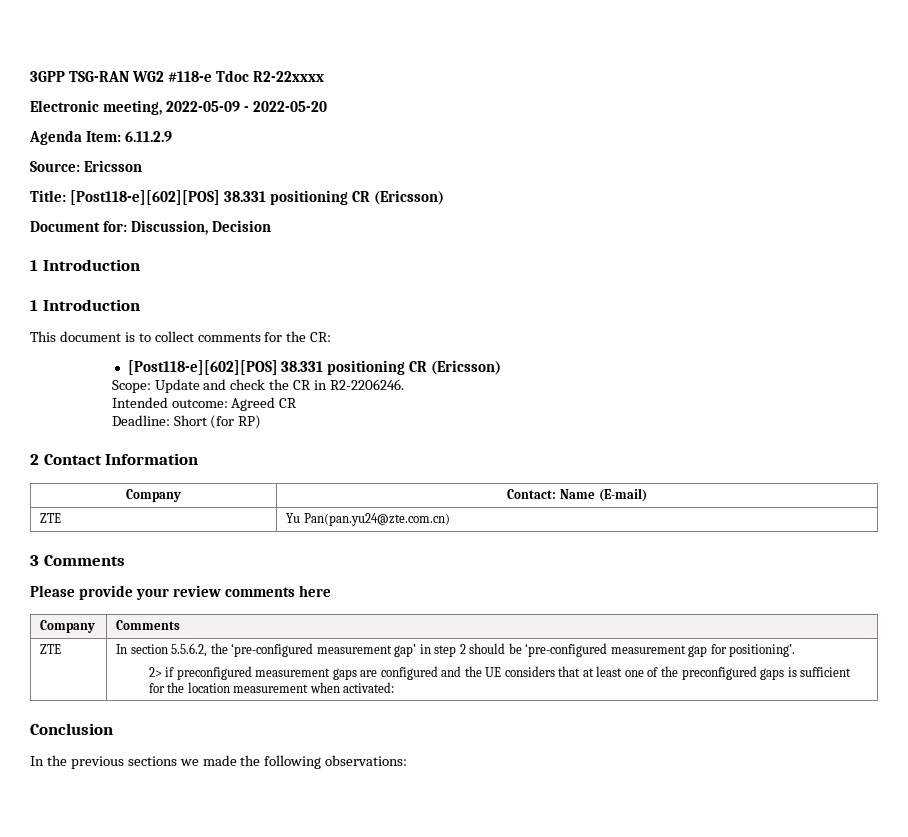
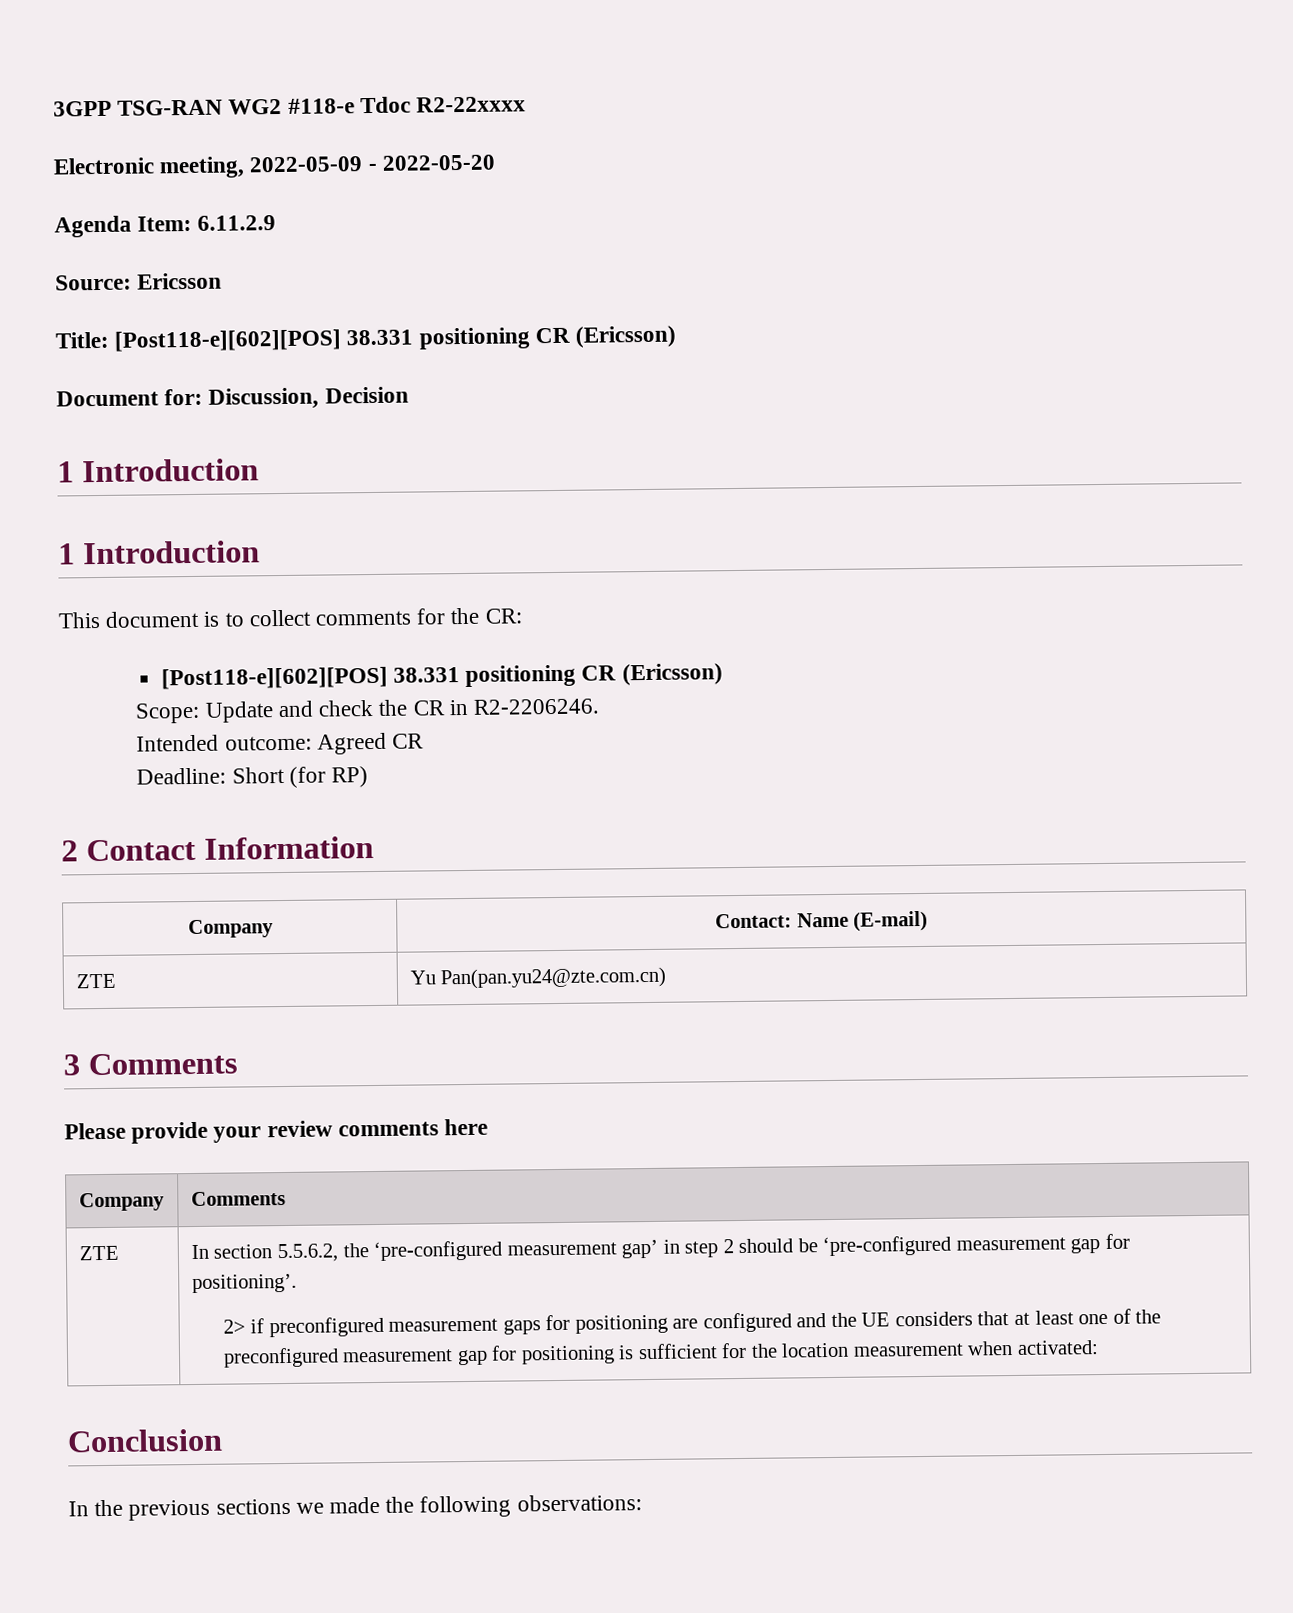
- 2> if preconfigured measurement gaps are configured and the UE considers that at least one of the preconfigured gaps is sufficient for the location measurement when activated:
+ 2> if preconfigured measurement gaps for positioning are configured and the UE considers that at least one of the preconfigured measurement gap for positioning is sufficient for the location measurement when activated:

